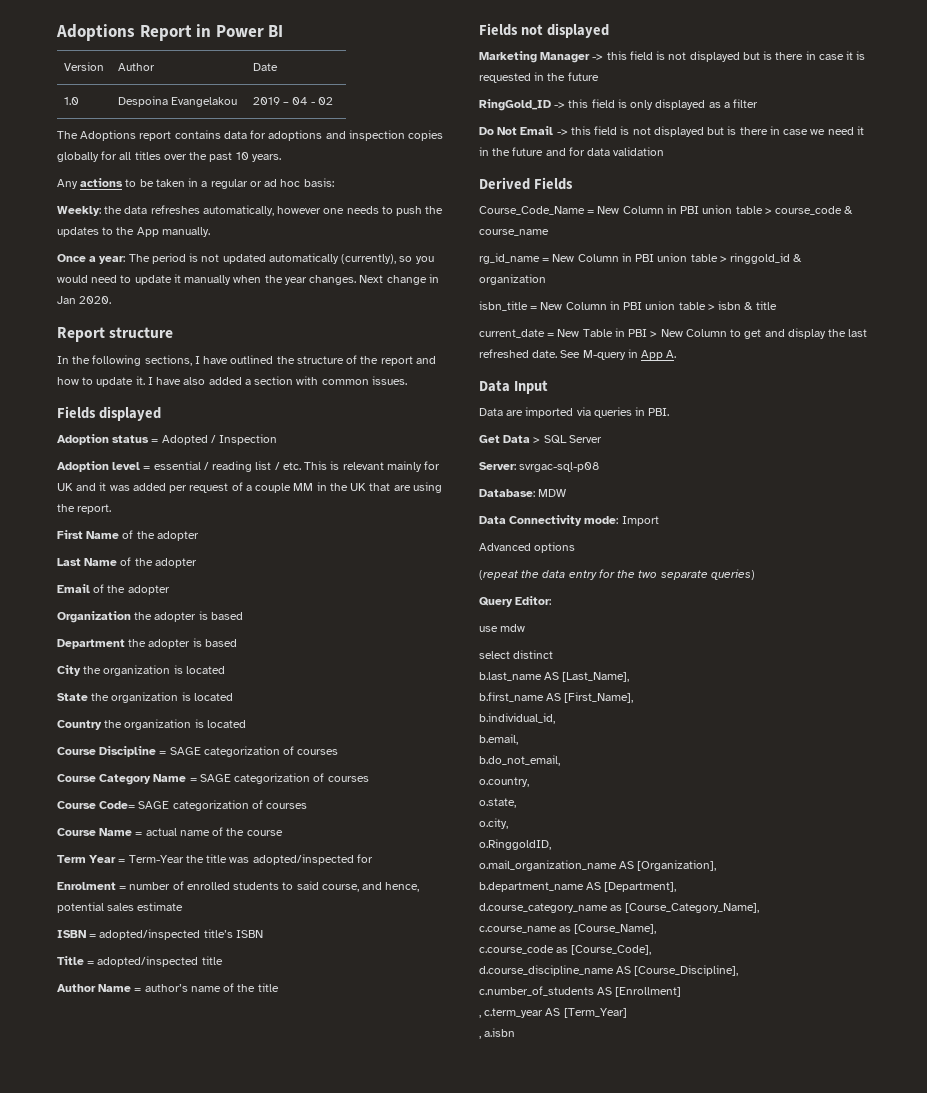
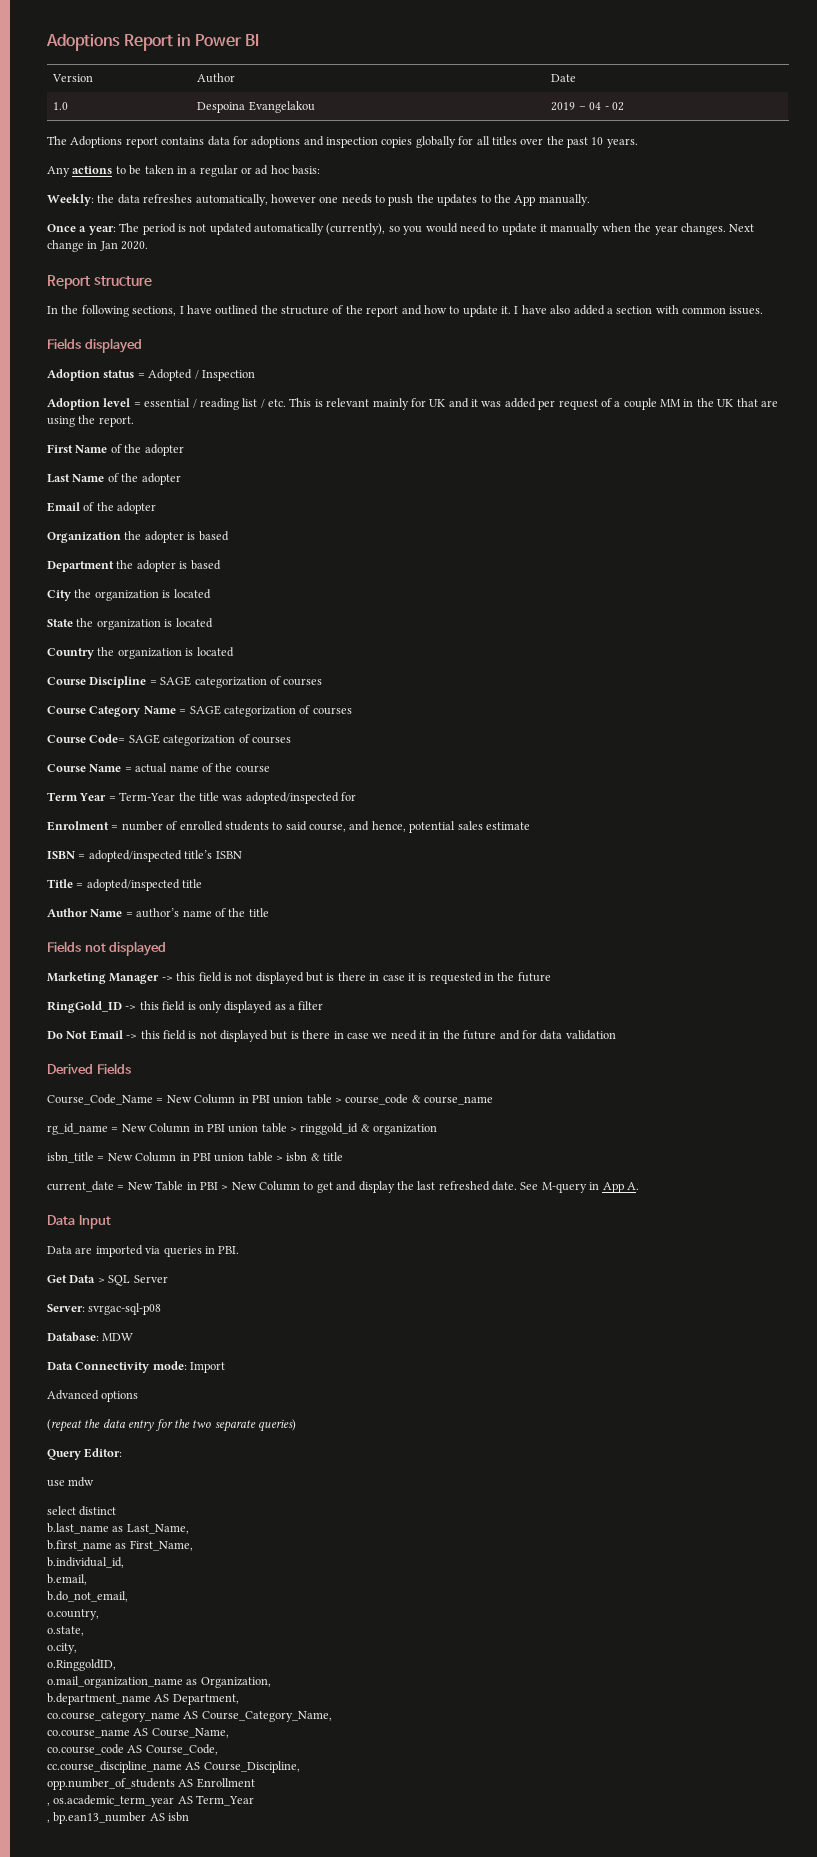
- b.last_name AS [Last_Name],
+ b.last_name as Last_Name,
- b.first_name AS [First_Name],
+ b.first_name as First_Name,
- o.mail_organization_name AS [Organization],
+ o.mail_organization_name as Organization,
- b.department_name AS [Department],
- d.course_category_name as [Course_Category_Name],
- c.course_name as [Course_Name],
- c.course_code as [Course_Code],
- d.course_discipline_name AS [Course_Discipline],
- c.number_of_students AS [Enrollment]
- , c.term_year AS [Term_Year]
- , a.isbn
+ b.department_name AS Department,
+ co.course_category_name AS Course_Category_Name,
+ co.course_name AS Course_Name,
+ co.course_code AS Course_Code,
+ cc.course_discipline_name AS Course_Discipline,
+ opp.number_of_students AS Enrollment
+ , os.academic_term_year AS Term_Year
+ , bp.ean13_number AS isbn

